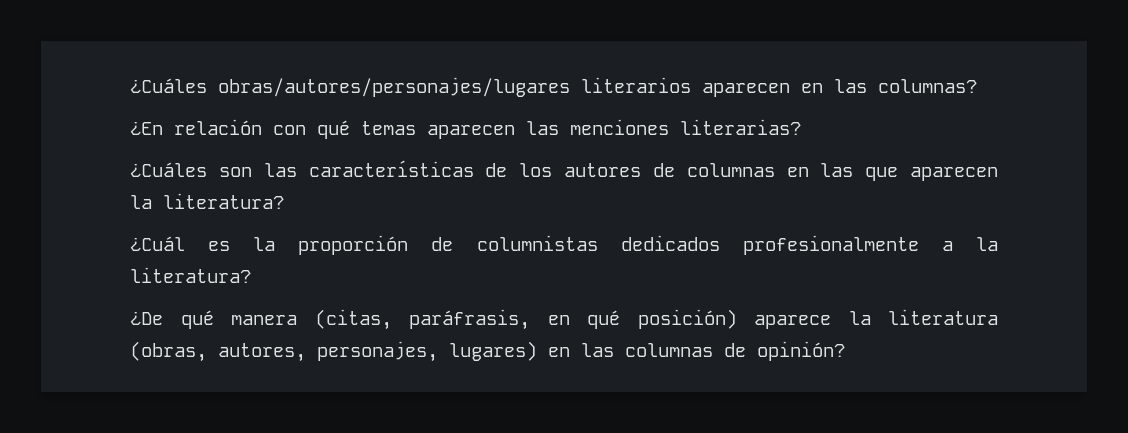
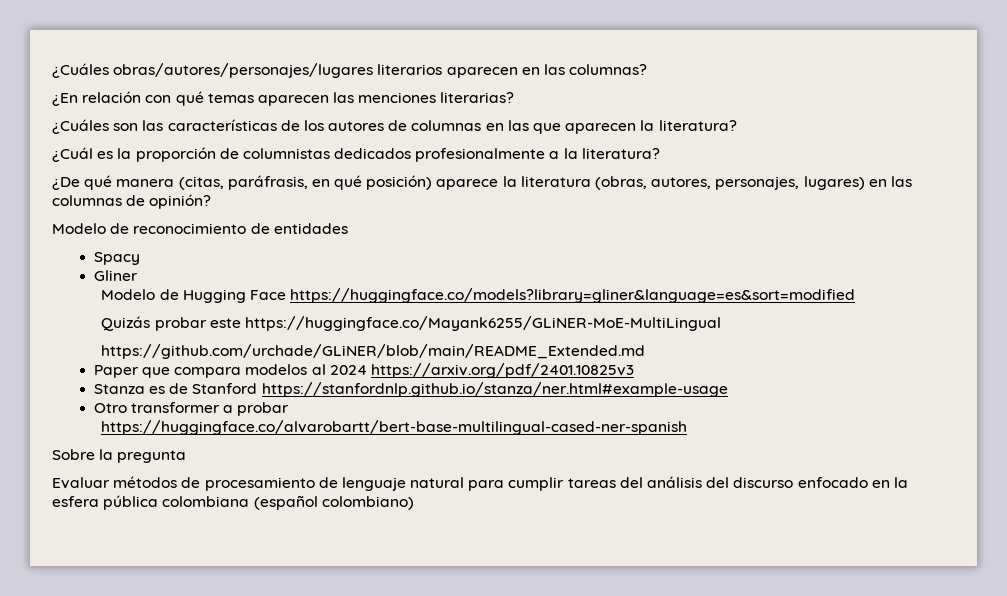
+ Modelo de reconocimiento de entidades
+ Spacy
+ Gliner
+ Modelo de Hugging Face https://huggingface.co/models?library=gliner&language=es&sort=modified
+ Quizás probar este https://huggingface.co/Mayank6255/GLiNER-MoE-MultiLingual
+ https://github.com/urchade/GLiNER/blob/main/README_Extended.md
+ Paper que compara modelos al 2024 https://arxiv.org/pdf/2401.10825v3
+ Stanza es de Stanford https://stanfordnlp.github.io/stanza/ner.html#example-usage
+ Otro transformer a probar
+ https://huggingface.co/alvarobartt/bert-base-multilingual-cased-ner-spanish
+ Sobre la pregunta
+ Evaluar métodos de procesamiento de lenguaje natural para cumplir tareas del análisis del discurso enfocado en la esfera pública colombiana (español colombiano)

